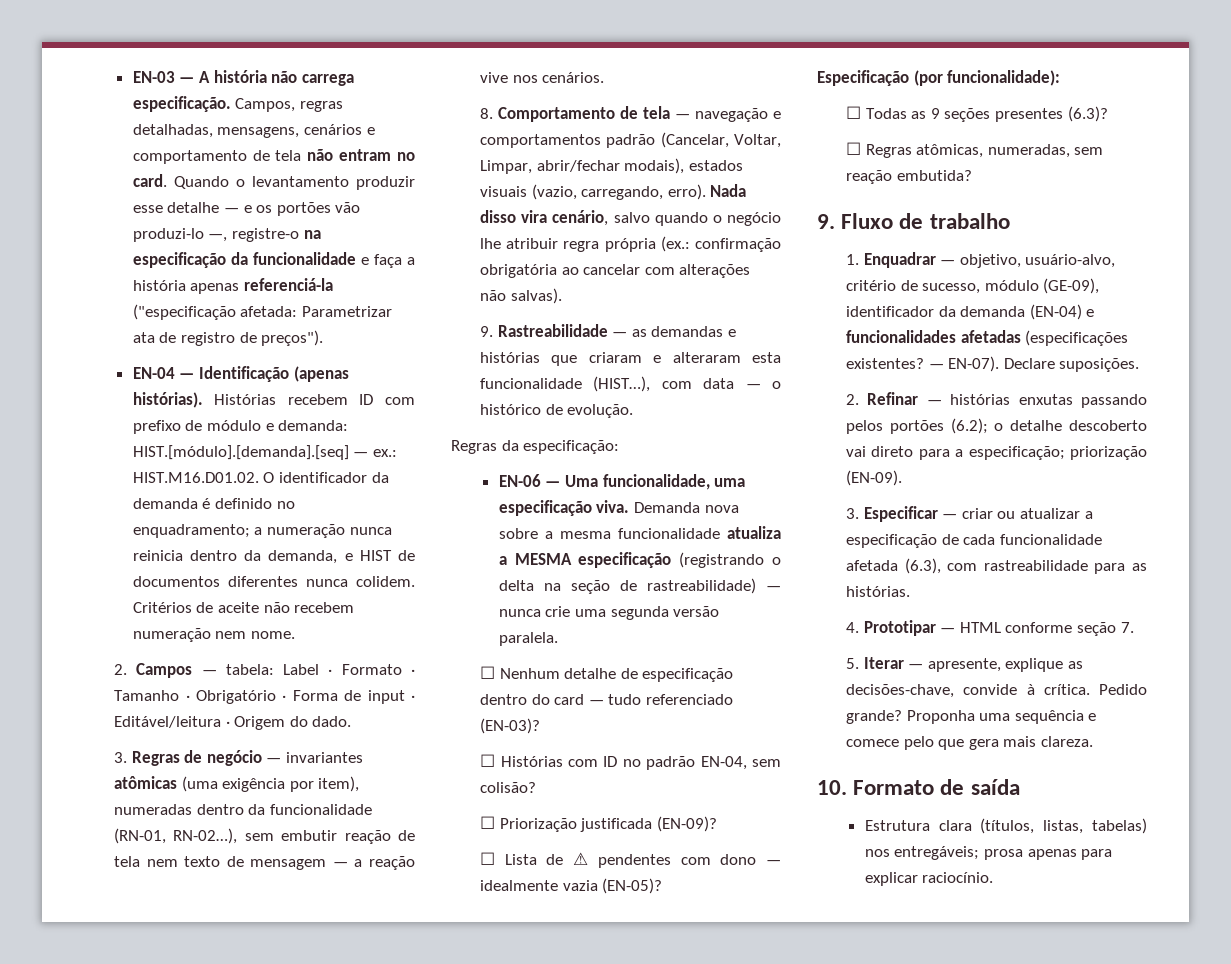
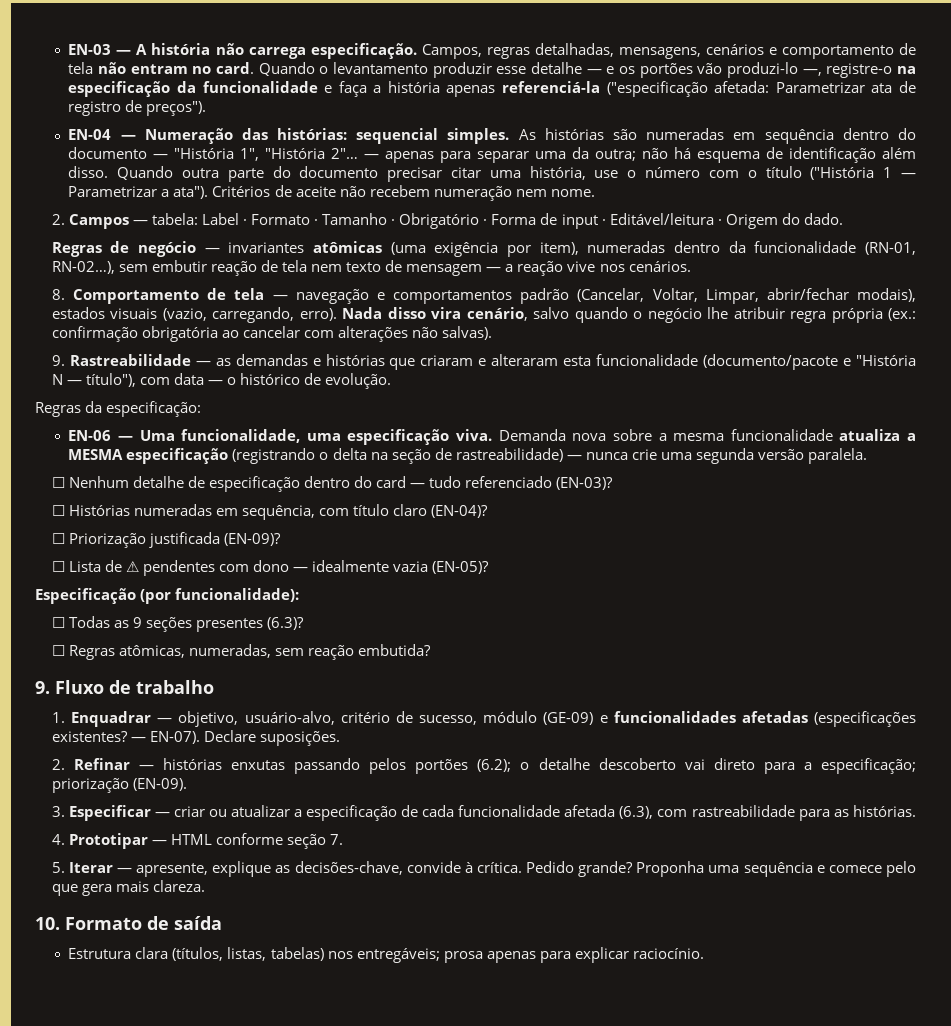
- EN-04 — Identificação (apenas histórias). Histórias recebem ID com prefixo de módulo e demanda: HIST.[módulo].[demanda].[seq] — ex.: HIST.M16.D01.02. O identificador da demanda é definido no enquadramento; a numeração nunca reinicia dentro da demanda, e HIST de documentos diferentes nunca colidem.
+ EN-04 — Numeração das histórias: sequencial simples. As histórias são numeradas em sequência dentro do documento — "História 1", "História 2"… — apenas para separar uma da outra; não há esquema de identificação além disso. Quando outra parte do documento precisar citar uma história, use o número com o título ("História 1 — Parametrizar a ata").
- 3. Regras de negócio — invariantes atômicas (uma exigência por item), numeradas dentro da funcionalidade (RN-01, RN-02…), sem embutir reação de tela nem texto de mensagem — a reação vive nos cenários.
+ Regras de negócio — invariantes atômicas (uma exigência por item), numeradas dentro da funcionalidade (RN-01, RN-02…), sem embutir reação de tela nem texto de mensagem — a reação vive nos cenários.
- 9. Rastreabilidade — as demandas e histórias que criaram e alteraram esta funcionalidade (HIST…), com data — o histórico de evolução.
+ 9. Rastreabilidade — as demandas e histórias que criaram e alteraram esta funcionalidade (documento/pacote e "História N — título"), com data — o histórico de evolução.
- ☐ Histórias com ID no padrão EN-04, sem colisão?
+ ☐ Histórias numeradas em sequência, com título claro (EN-04)?
- 1. Enquadrar — objetivo, usuário-alvo, critério de sucesso, módulo (GE-09), identificador da demanda (EN-04) e funcionalidades afetadas (especificações existentes?
+ 1. Enquadrar — objetivo, usuário-alvo, critério de sucesso, módulo (GE-09) e funcionalidades afetadas (especificações existentes?

